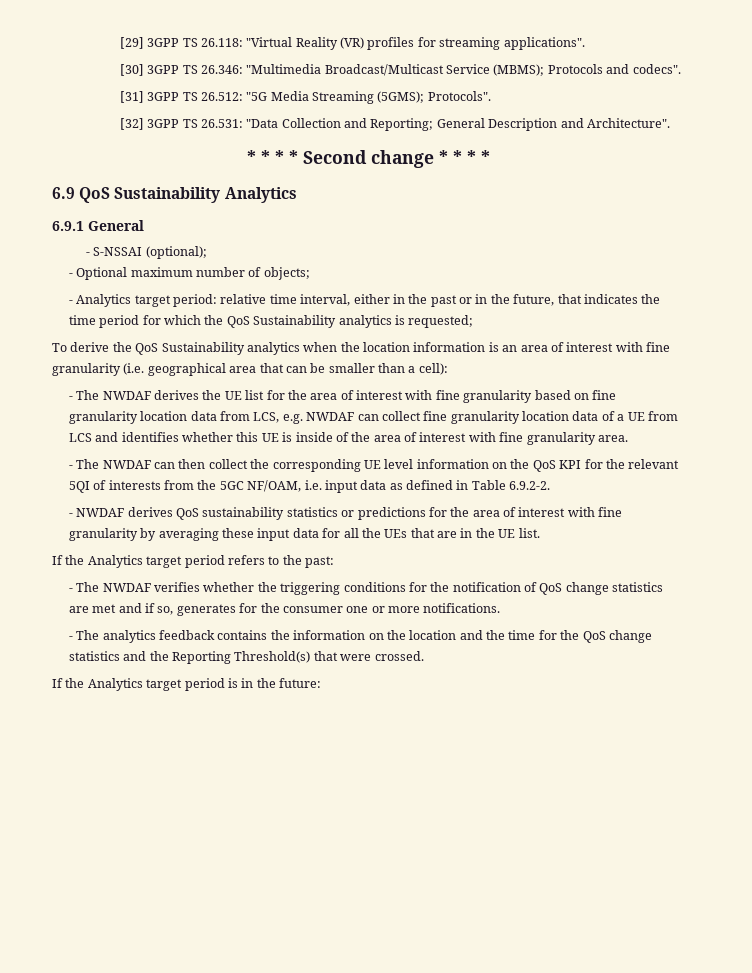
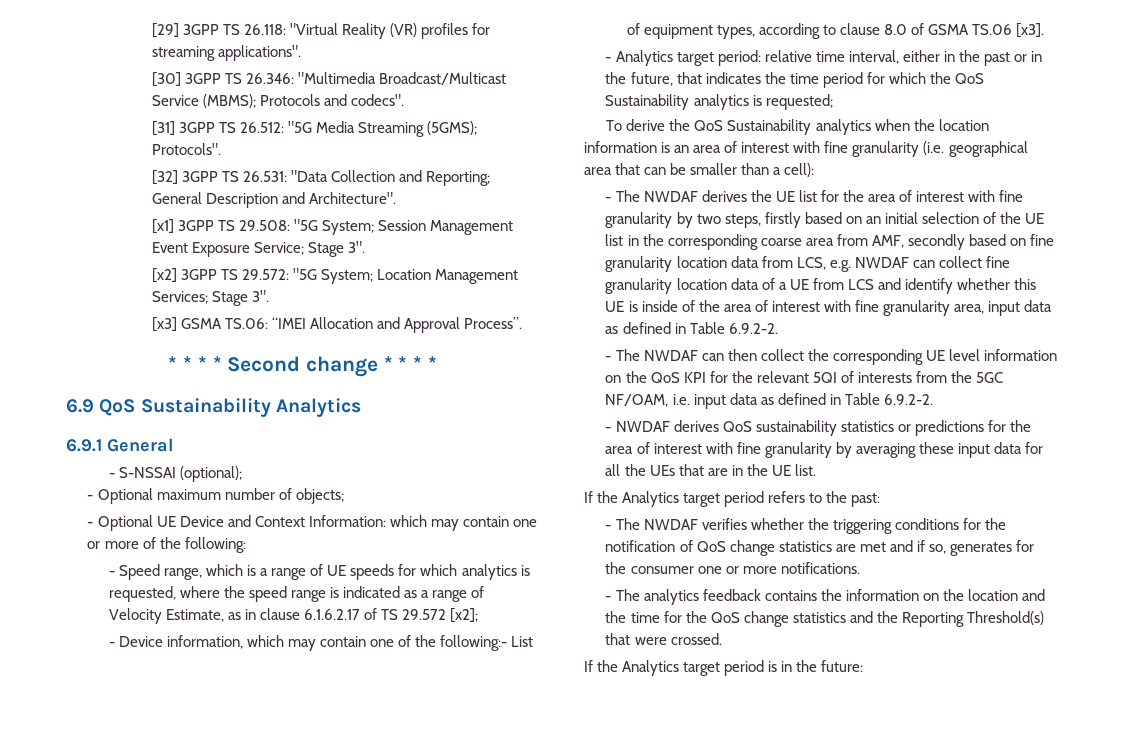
+ [x1] 3GPP TS 29.508: "5G System; Session Management Event Exposure Service; Stage 3".
+ [x2] 3GPP TS 29.572: "5G System; Location Management Services; Stage 3".
+ [x3] GSMA TS.06: “IMEI Allocation and Approval Process”.
+ - Optional UE Device and Context Information: which may contain one or more of the following:
+ - Speed range, which is a range of UE speeds for which analytics is requested, where the speed range is indicated as a range of Velocity Estimate, as in clause 6.1.6.2.17 of TS 29.572 [x2];
+ - Device information, which may contain one of the following:- List of equipment types, according to clause 8.0 of GSMA TS.06 [x3].
- - The NWDAF derives the UE list for the area of interest with fine granularity based on fine granularity location data from LCS, e.g. NWDAF can collect fine granularity location data of a UE from LCS and identifies whether this UE is inside of the area of interest with fine granularity area.
+ - The NWDAF derives the UE list for the area of interest with fine granularity by two steps, firstly based on an initial selection of the UE list in the corresponding coarse area from AMF, secondly based on fine granularity location data from LCS, e.g. NWDAF can collect fine granularity location data of a UE from LCS and identify whether this UE is inside of the area of interest with fine granularity area, input data as defined in Table 6.9.2-2.

